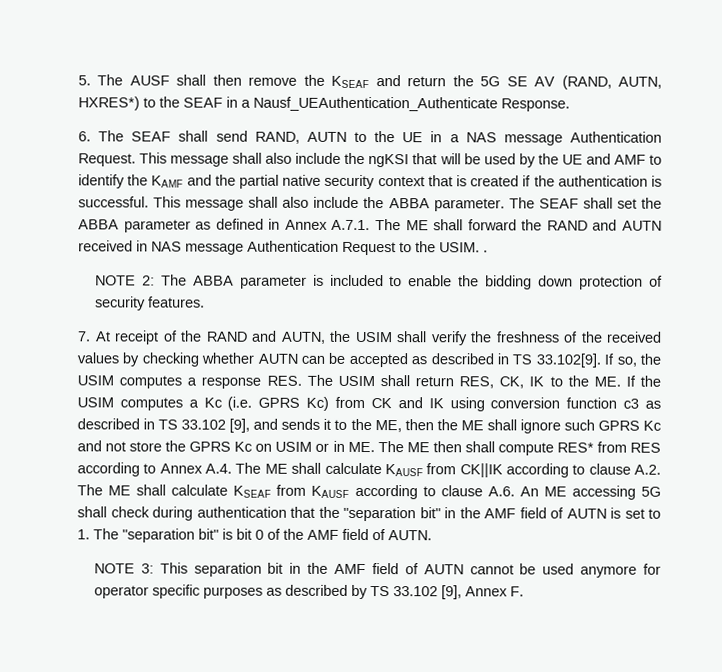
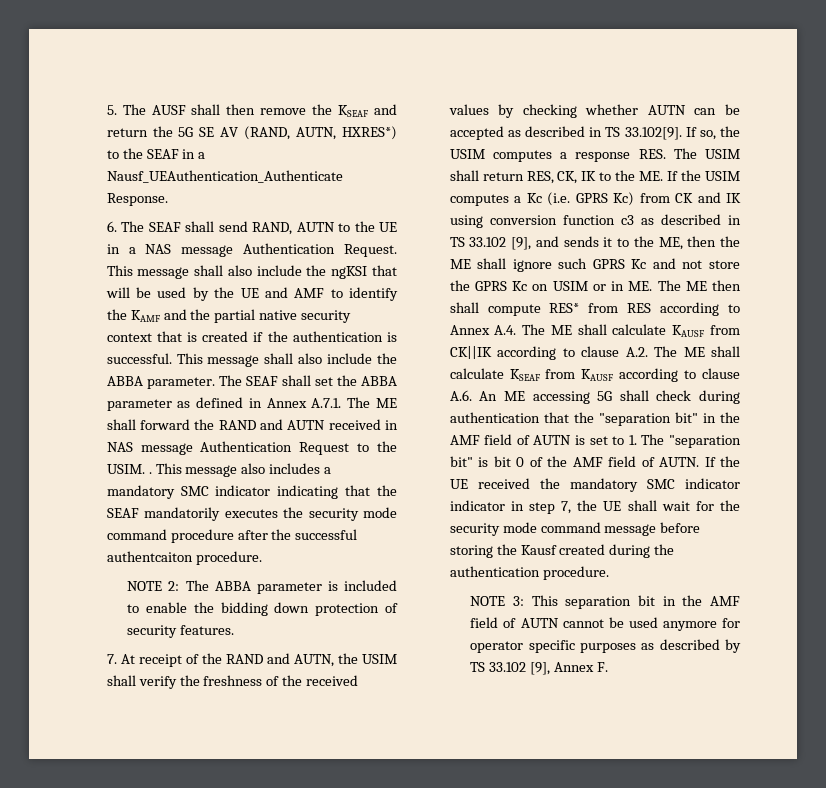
+ This message also includes a mandatory SMC indicator indicating that the SEAF mandatorily executes the security mode command procedure after the successful authentcaiton procedure.
+ If the UE received the mandatory SMC indicator indicator in step 7, the UE shall wait for the security mode command message before storing the Kausf created during the authentication procedure.

